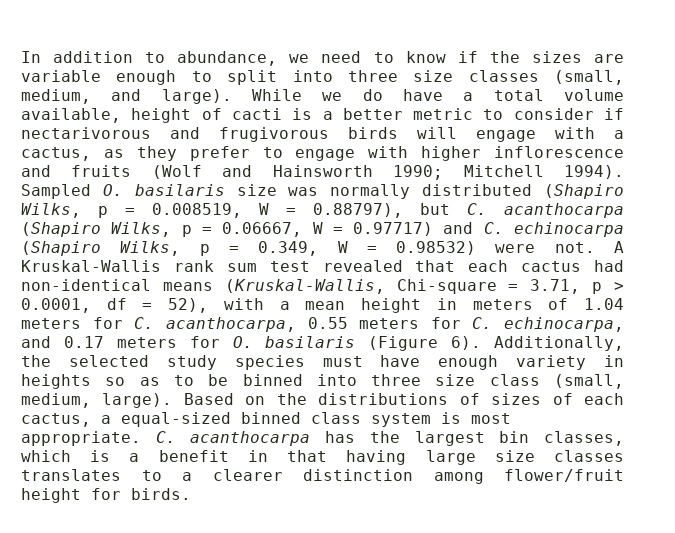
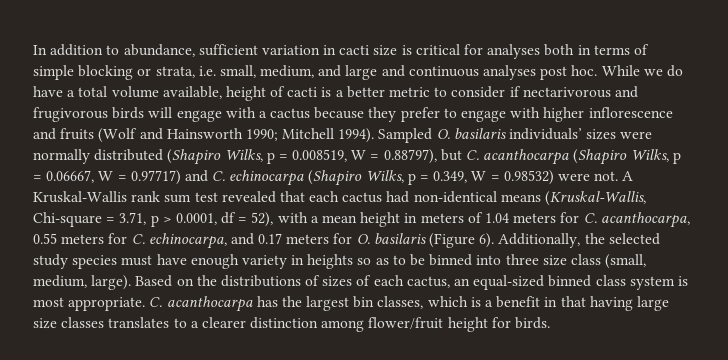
- In addition to abundance, we need to know if the sizes are variable enough to split into three size classes (small, medium, and large).
+ In addition to abundance, sufficient variation in cacti size is critical for analyses both in terms of simple blocking or strata, i.e. small, medium, and large and continuous analyses post hoc.
- While we do have a total volume available, height of cacti is a better metric to consider if nectarivorous and frugivorous birds will engage with a cactus, as they prefer to engage with higher inflorescence and fruits (Wolf and Hainsworth 1990; Mitchell 1994).
+ While we do have a total volume available, height of cacti is a better metric to consider if nectarivorous and frugivorous birds will engage with a cactus because they prefer to engage with higher inflorescence and fruits (Wolf and Hainsworth 1990; Mitchell 1994).
- Sampled O. basilaris size was normally distributed (Shapiro Wilks, p = 0.008519, W = 0.88797), but C. acanthocarpa (Shapiro Wilks, p = 0.06667, W = 0.97717) and C. echinocarpa (Shapiro Wilks, p = 0.349, W = 0.98532) were not.
+ Sampled O. basilaris individuals’ sizes were normally distributed (Shapiro Wilks, p = 0.008519, W = 0.88797), but C. acanthocarpa (Shapiro Wilks, p = 0.06667, W = 0.97717) and C. echinocarpa (Shapiro Wilks, p = 0.349, W = 0.98532) were not.
- Based on the distributions of sizes of each cactus, a equal-sized binned class system is most appropriate.
+ Based on the distributions of sizes of each cactus, an equal-sized binned class system is most appropriate.

